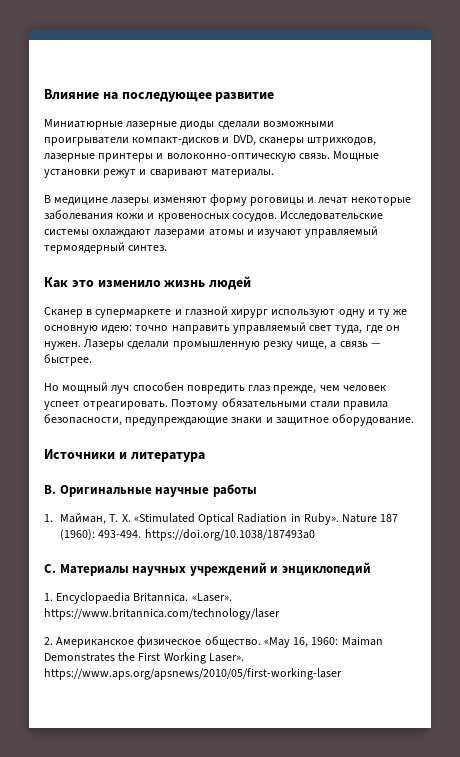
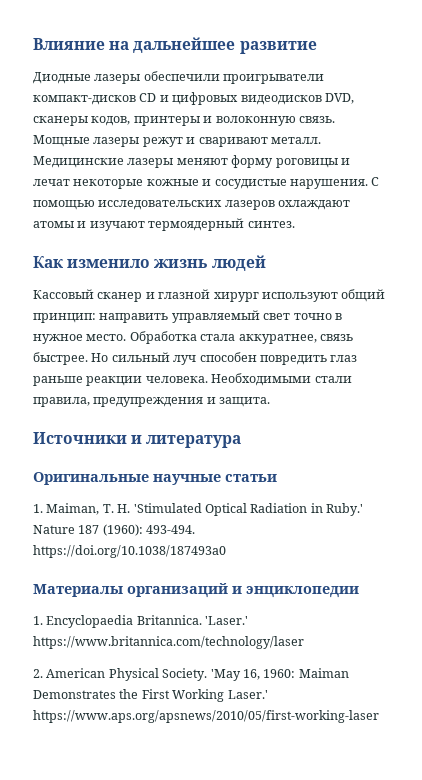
- Влияние на последующее развитие
+ Влияние на дальнейшее развитие
- Миниатюрные лазерные диоды сделали возможными проигрыватели компакт-дисков и DVD, сканеры штрихкодов, лазерные принтеры и волоконно-оптическую связь.
+ Диодные лазеры обеспечили проигрыватели компакт-дисков CD и цифровых видеодисков DVD, сканеры кодов, принтеры и волоконную связь.
- Мощные установки режут и сваривают материалы.
- В медицине лазеры изменяют форму роговицы и лечат некоторые заболевания кожи и кровеносных сосудов. Исследовательские системы охлаждают лазерами атомы и изучают управляемый термоядерный синтез.
+ Мощные лазеры режут и сваривают металл. Медицинские лазеры меняют форму роговицы и лечат некоторые кожные и сосудистые нарушения. С помощью исследовательских лазеров охлаждают атомы и изучают термоядерный синтез.
- Как это изменило жизнь людей
+ Как изменило жизнь людей
- Сканер в супермаркете и глазной хирург используют одну и ту же основную идею: точно направить управляемый свет туда, где он нужен. Лазеры сделали промышленную резку чище, а связь — быстрее.
- Но мощный луч способен повредить глаз прежде, чем человек успеет отреагировать. Поэтому обязательными стали правила безопасности, предупреждающие знаки и защитное оборудование.
+ Кассовый сканер и глазной хирург используют общий принцип: направить управляемый свет точно в нужное место. Обработка стала аккуратнее, связь быстрее. Но сильный луч способен повредить глаз раньше реакции человека. Необходимыми стали правила, предупреждения и защита.
- B. Оригинальные научные работы
- 1. Майман, Т. Х. «Stimulated Optical Radiation in Ruby».
+ Оригинальные научные статьи
+ 1. Maiman, T. H. 'Stimulated Optical Radiation in Ruby.'
- C. Материалы научных учреждений и энциклопедий
+ Материалы организаций и энциклопедии
- «Laser». https://www.britannica.com/technology/laser
+ 'Laser.' https://www.britannica.com/technology/laser
- 2. Американское физическое общество. «May 16, 1960: Maiman Demonstrates the First Working Laser». https://www.aps.org/apsnews/2010/05/first-working-laser
+ 2. American Physical Society. 'May 16, 1960: Maiman Demonstrates the First Working Laser.' https://www.aps.org/apsnews/2010/05/first-working-laser

